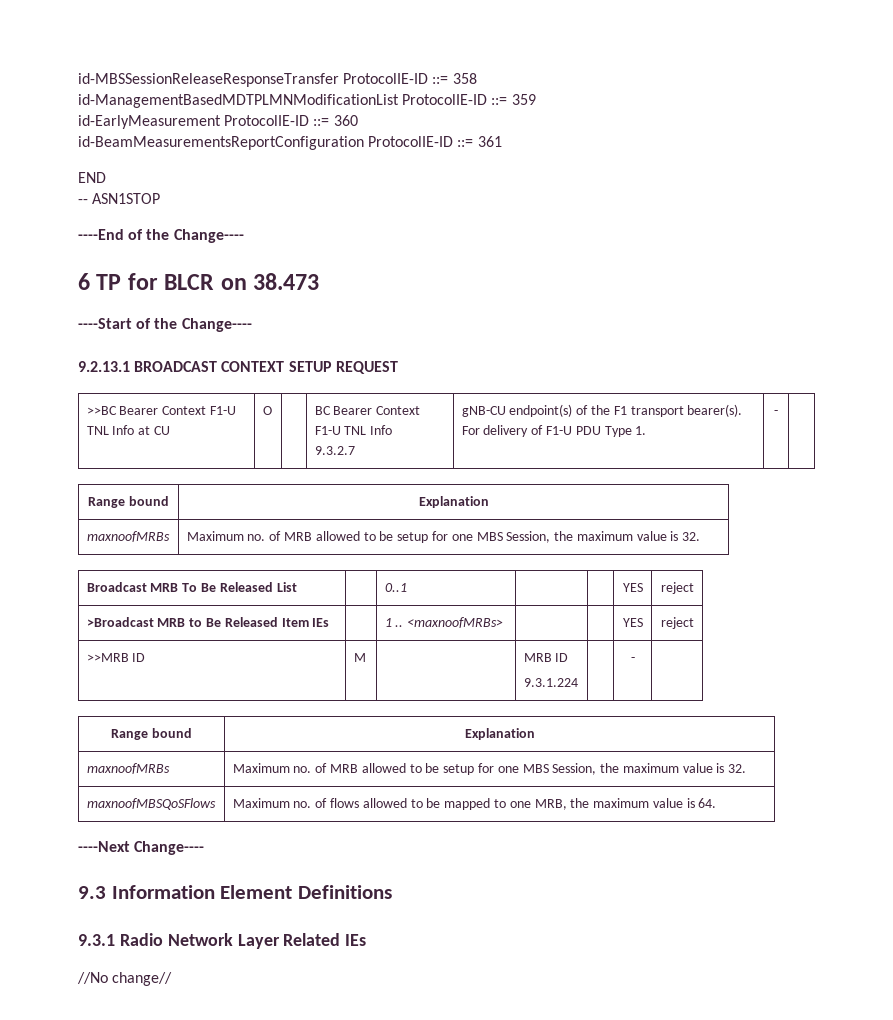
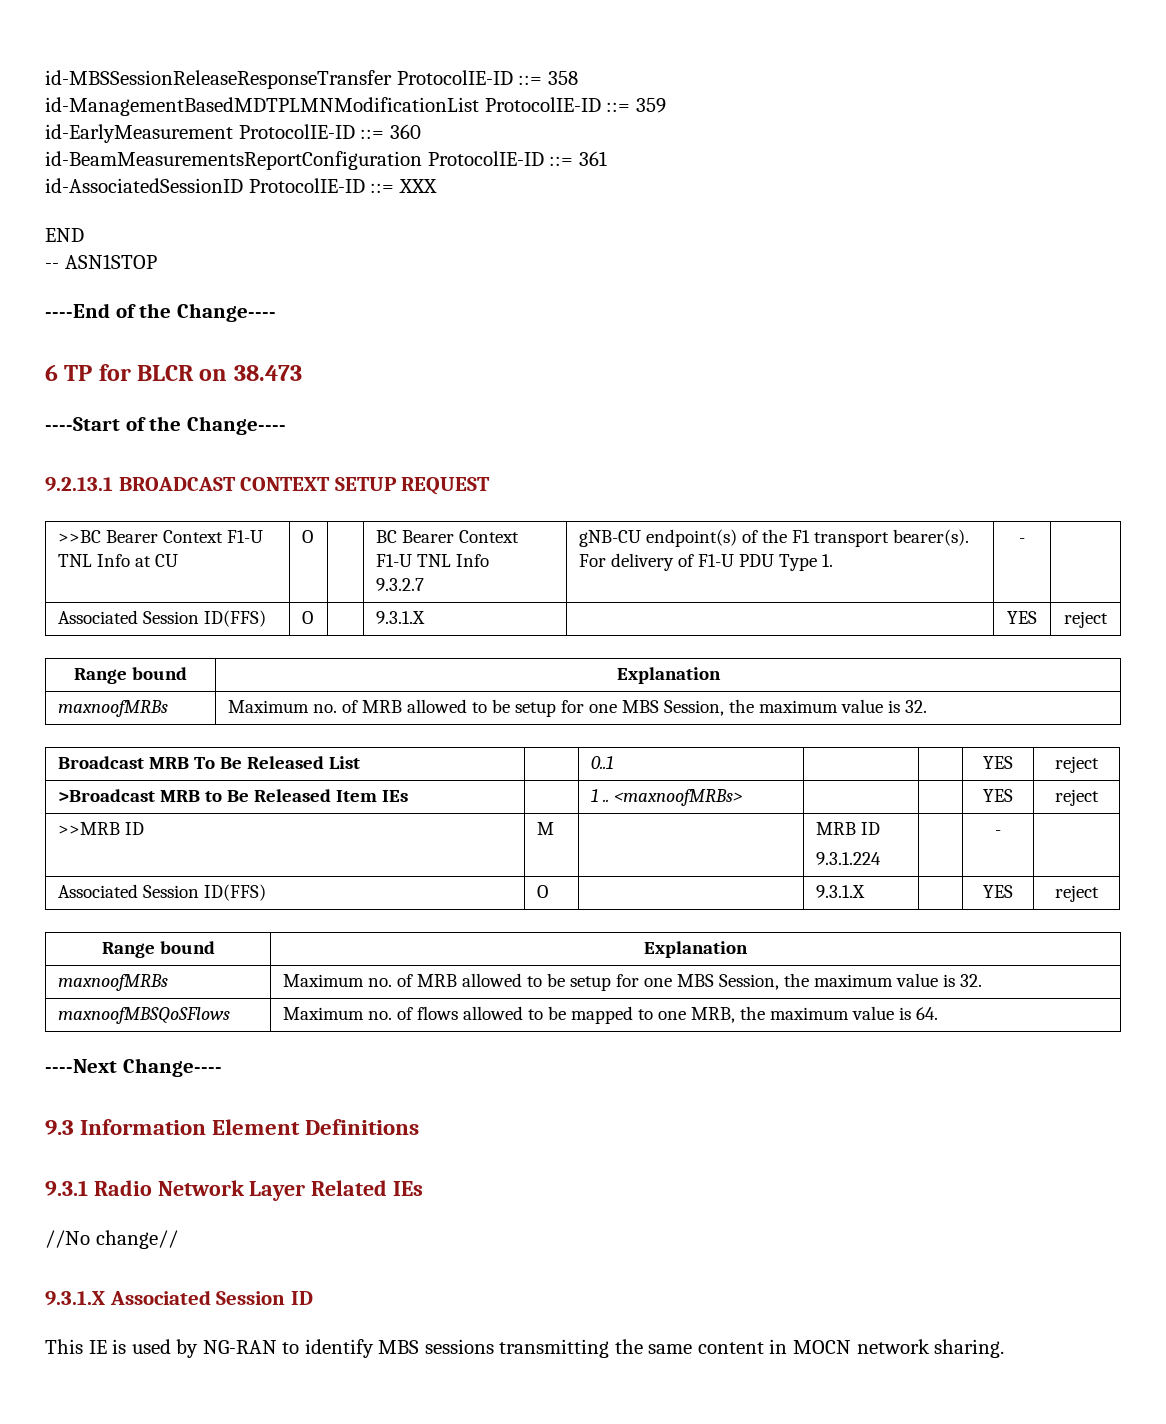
+ id-AssociatedSessionID ProtocolIE-ID ::= XXX
  >>BC Bearer Context F1-U TNL Info at CU | O | | BC Bearer Context F1-U TNL Info
  9.3.2.7 | gNB-CU endpoint(s) of the F1 transport bearer(s). For delivery of F1-U PDU Type 1. | - |
+ Associated Session ID(FFS) | O | | 9.3.1.X | | YES | reject
  >>MRB ID | M | | MRB ID
  9.3.1.224 | | - |
+ Associated Session ID(FFS) | O | | 9.3.1.X | | YES | reject
+ 9.3.1.X Associated Session ID
+ This IE is used by NG-RAN to identify MBS sessions transmitting the same content in MOCN network sharing.

